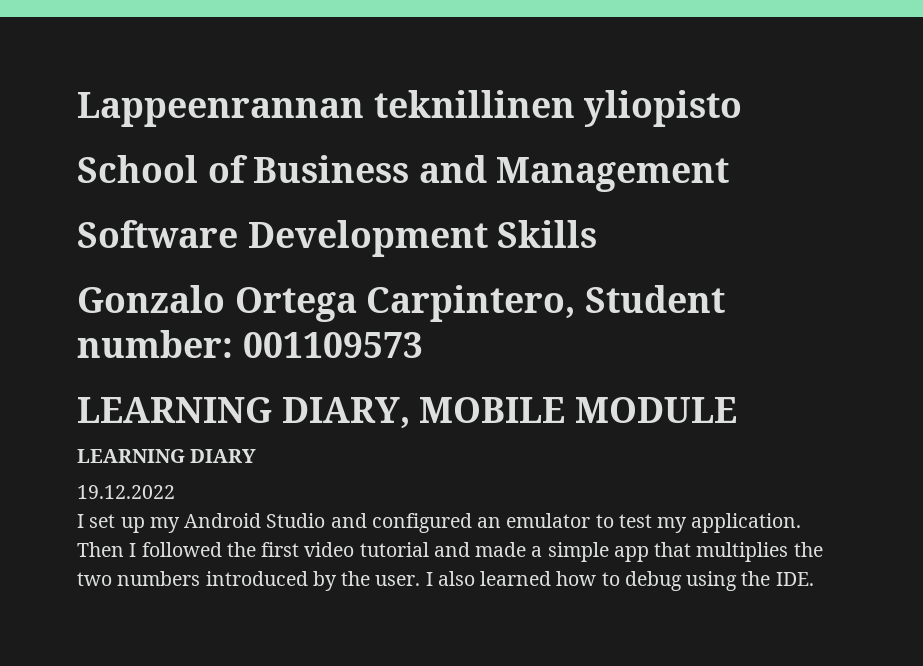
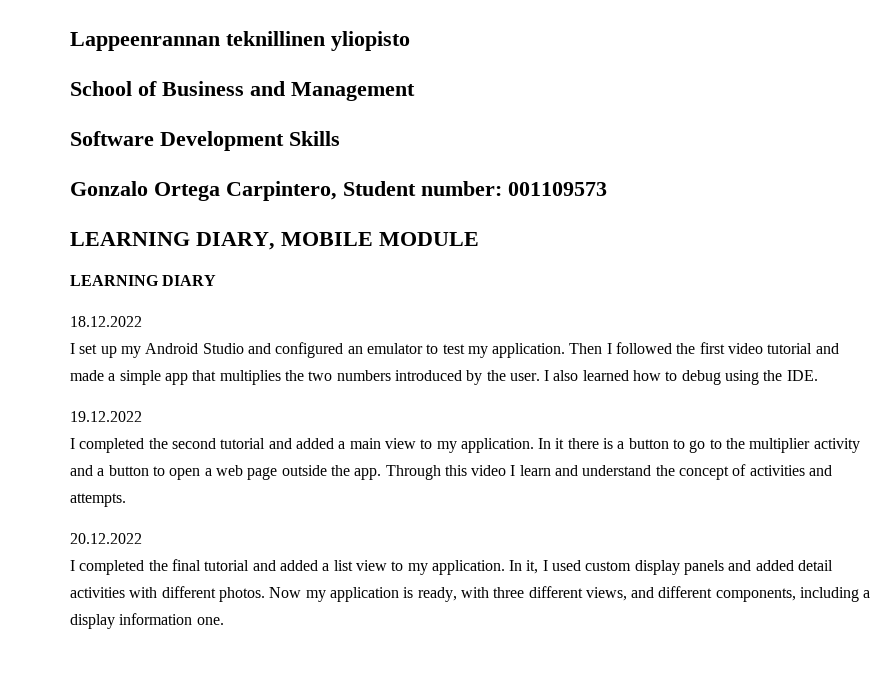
- 19.12.2022
+ 18.12.2022
+ 19.12.2022
+ I completed the second tutorial and added a main view to my application. In it there is a button to go to the multiplier activity and a button to open a web page outside the app. Through this video I learn and understand the concept of activities and attempts.
+ 20.12.2022
+ I completed the final tutorial and added a list view to my application. In it, I used custom display panels and added detail activities with different photos. Now my application is ready, with three different views, and different components, including a display information one.

